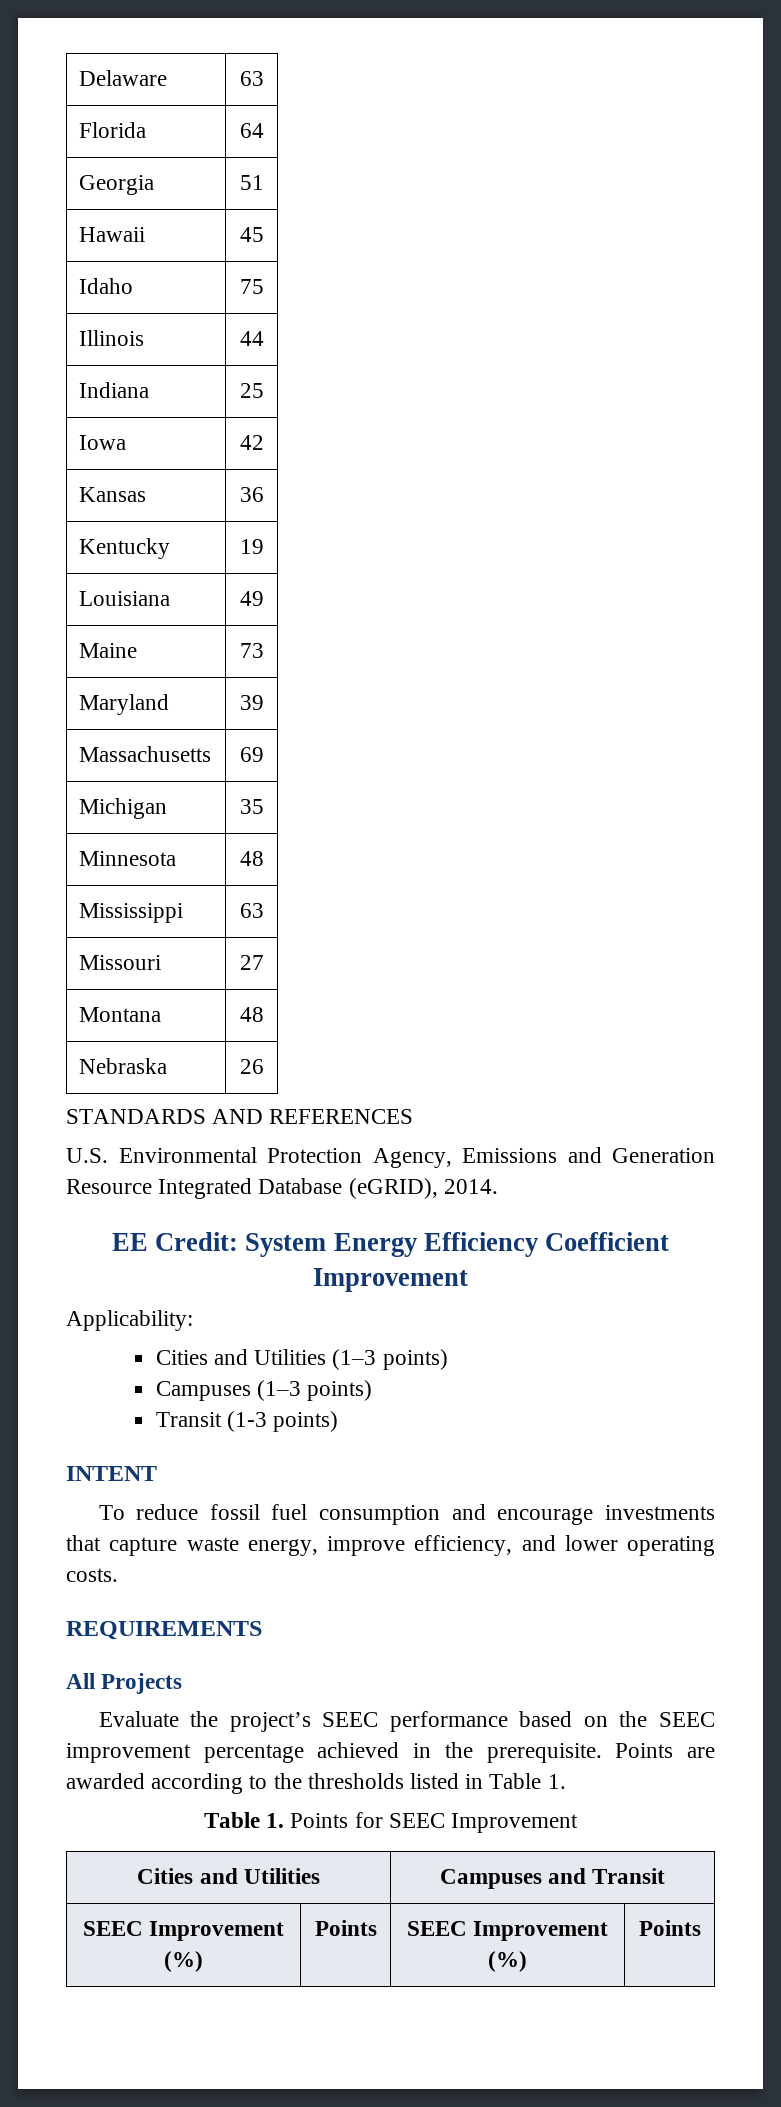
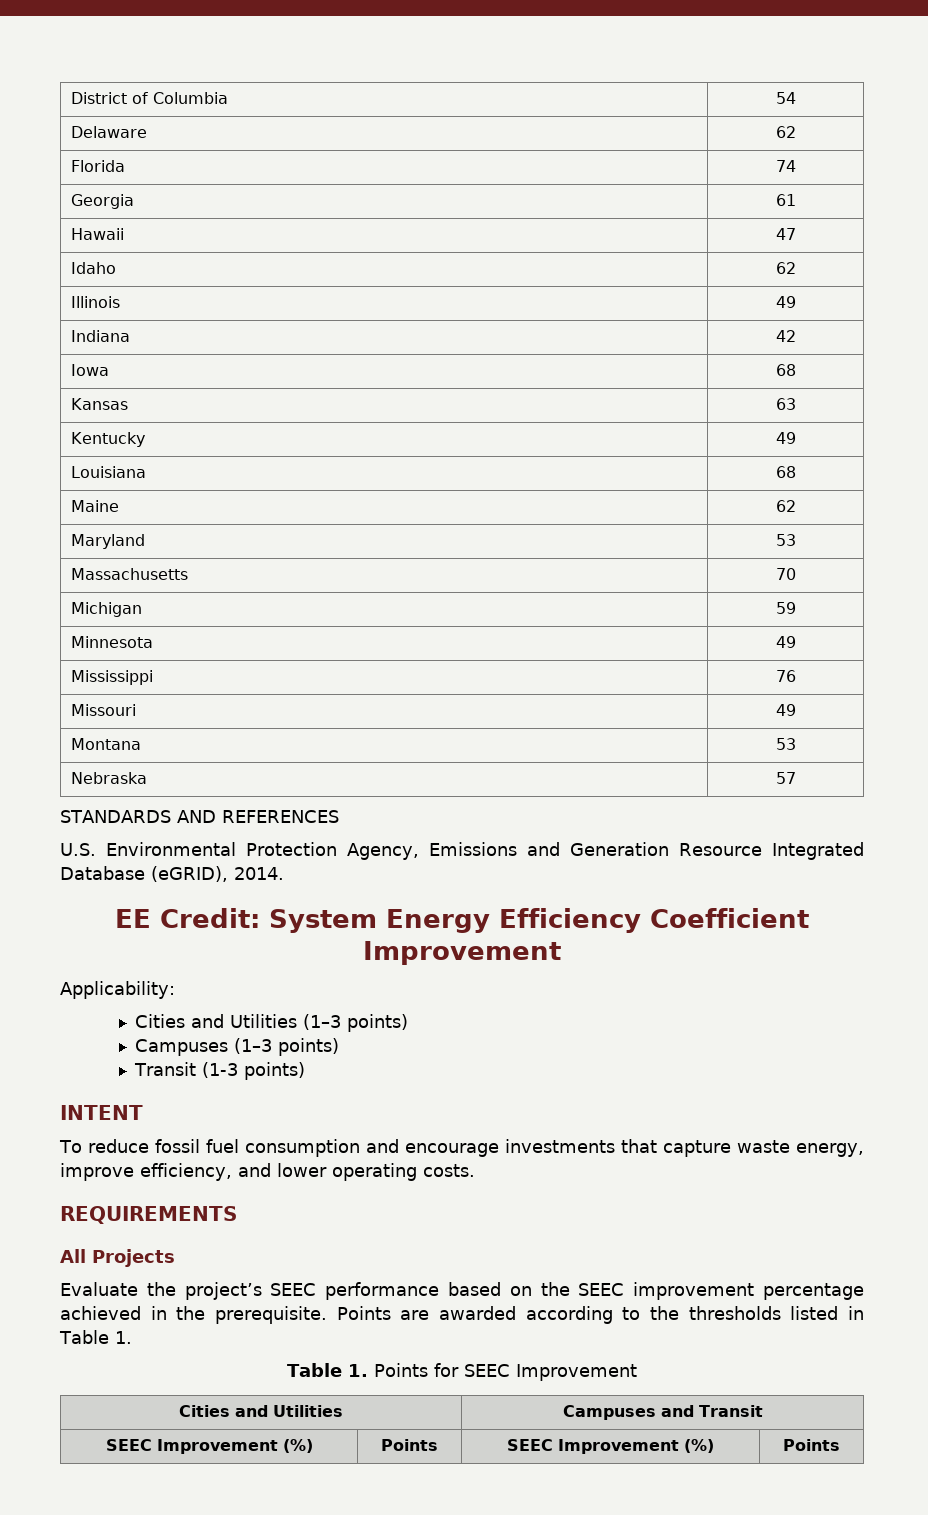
- Delaware | 63
- Florida | 64
- Georgia | 51
- Hawaii | 45
- Idaho | 75
- Illinois | 44
- Indiana | 25
- Iowa | 42
- Kansas | 36
+ District of Columbia | 54
+ Delaware | 62
+ Florida | 74
+ Georgia | 61
+ Hawaii | 47
+ Idaho | 62
+ Illinois | 49
+ Indiana | 42
+ Iowa | 68
+ Kansas | 63
- Kentucky | 19
+ Kentucky | 49
- Louisiana | 49
+ Louisiana | 68
- Maine | 73
+ Maine | 62
- Maryland | 39
+ Maryland | 53
- Massachusetts | 69
+ Massachusetts | 70
- Michigan | 35
+ Michigan | 59
- Minnesota | 48
+ Minnesota | 49
- Mississippi | 63
+ Mississippi | 76
- Missouri | 27
+ Missouri | 49
- Montana | 48
+ Montana | 53
- Nebraska | 26
+ Nebraska | 57

